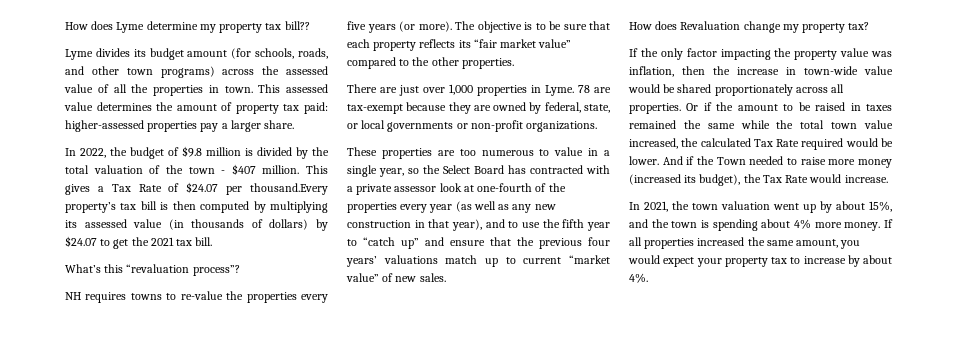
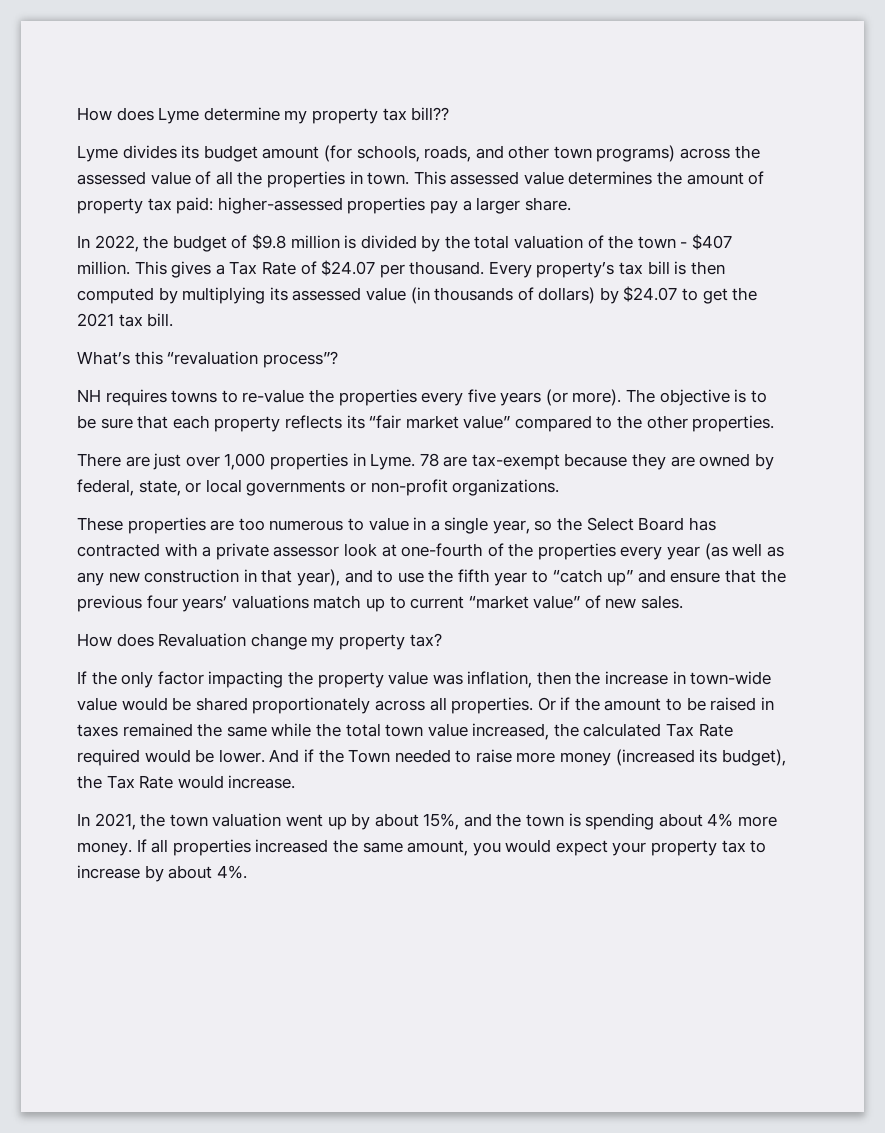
- This gives a Tax Rate of $24.07 per thousand.Every property’s tax bill is then computed by multiplying its assessed value (in thousands of dollars) by $24.07 to get the 2021 tax bill.
+ This gives a Tax Rate of $24.07 per thousand. Every property’s tax bill is then computed by multiplying its assessed value (in thousands of dollars) by $24.07 to get the 2021 tax bill.

